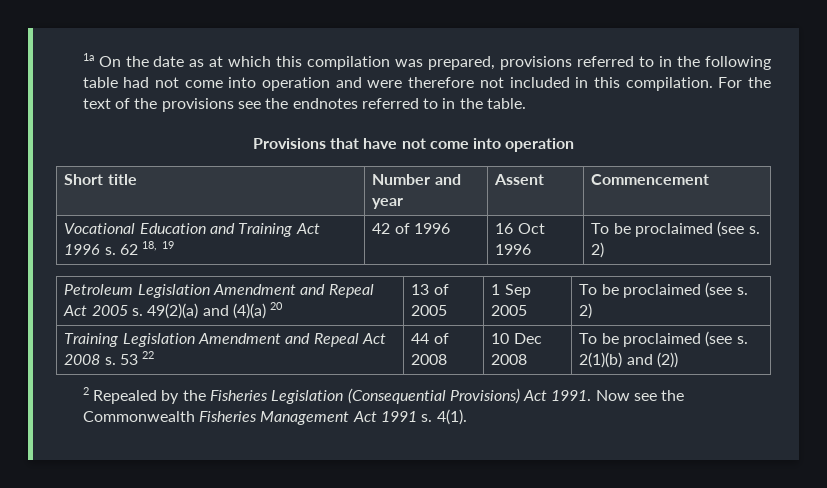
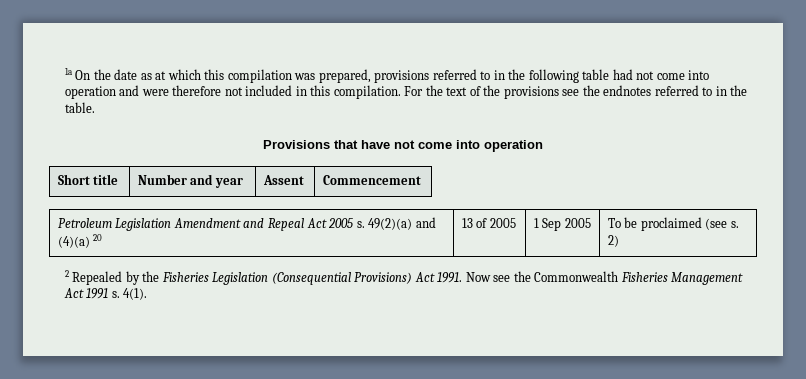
- Vocational Education and Training Act 1996 s. 62 18, 19 | 42 of 1996 | 16 Oct 1996 | To be proclaimed (see s. 2)
- Training Legislation Amendment and Repeal Act 2008 s. 53 22 | 44 of 2008 | 10 Dec 2008 | To be proclaimed (see s. 2(1)(b) and (2))

